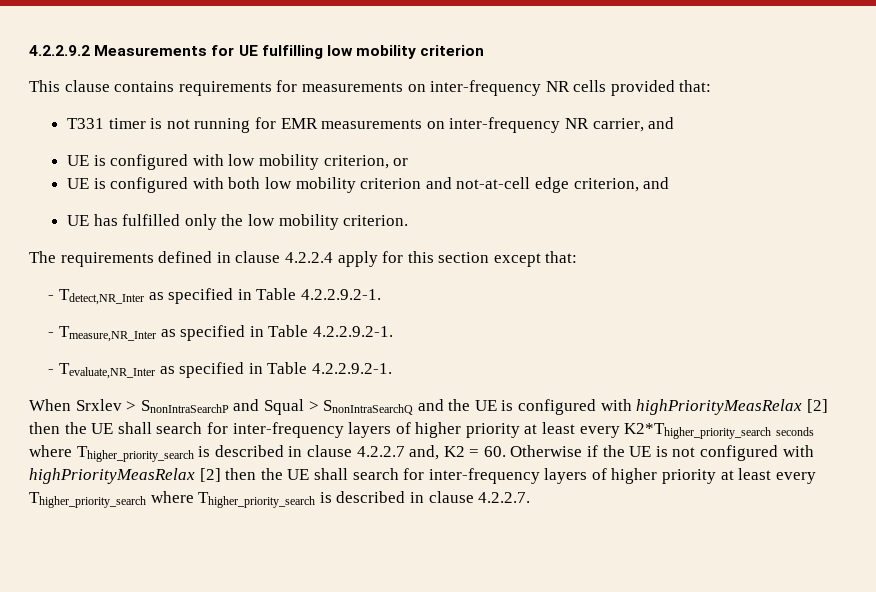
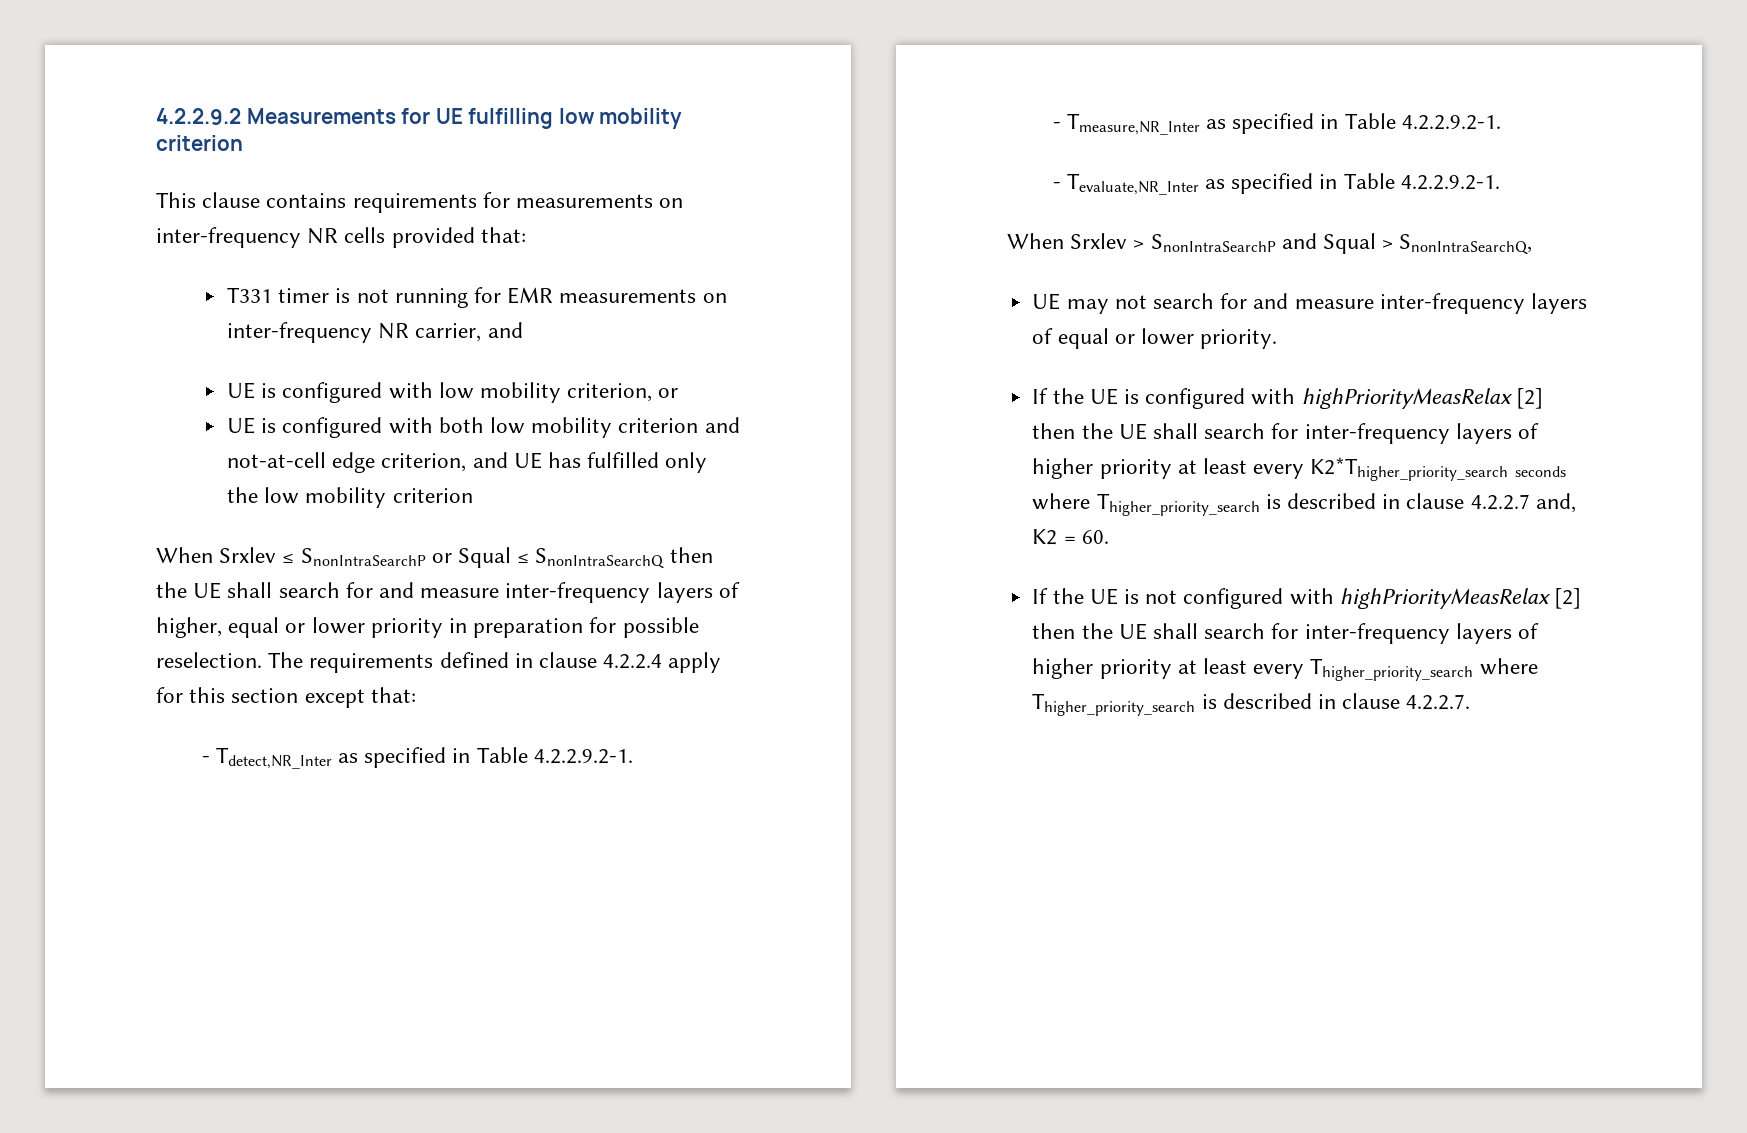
- UE is configured with both low mobility criterion and not-at-cell edge criterion, and
- UE has fulfilled only the low mobility criterion.
- The requirements defined in clause 4.2.2.4 apply for this section except that:
+ UE is configured with both low mobility criterion and not-at-cell edge criterion, and UE has fulfilled only the low mobility criterion
+ When Srxlev ≤ SnonIntraSearchP or Squal ≤ SnonIntraSearchQ then the UE shall search for and measure inter-frequency layers of higher, equal or lower priority in preparation for possible reselection. The requirements defined in clause 4.2.2.4 apply for this section except that:
- When Srxlev > SnonIntraSearchP and Squal > SnonIntraSearchQ and the UE is configured with highPriorityMeasRelax [2] then the UE shall search for inter-frequency layers of higher priority at least every K2*Thigher_priority_search seconds where Thigher_priority_search is described in clause 4.2.2.7 and, K2 = 60. Otherwise if the UE is not configured with highPriorityMeasRelax [2] then the UE shall search for inter-frequency layers of higher priority at least every Thigher_priority_search where Thigher_priority_search is described in clause 4.2.2.7.
+ When Srxlev > SnonIntraSearchP and Squal > SnonIntraSearchQ,
+ UE may not search for and measure inter-frequency layers of equal or lower priority.
+ If the UE is configured with highPriorityMeasRelax [2] then the UE shall search for inter-frequency layers of higher priority at least every K2*Thigher_priority_search seconds where Thigher_priority_search is described in clause 4.2.2.7 and, K2 = 60.
+ If the UE is not configured with highPriorityMeasRelax [2] then the UE shall search for inter-frequency layers of higher priority at least every Thigher_priority_search where Thigher_priority_search is described in clause 4.2.2.7.

